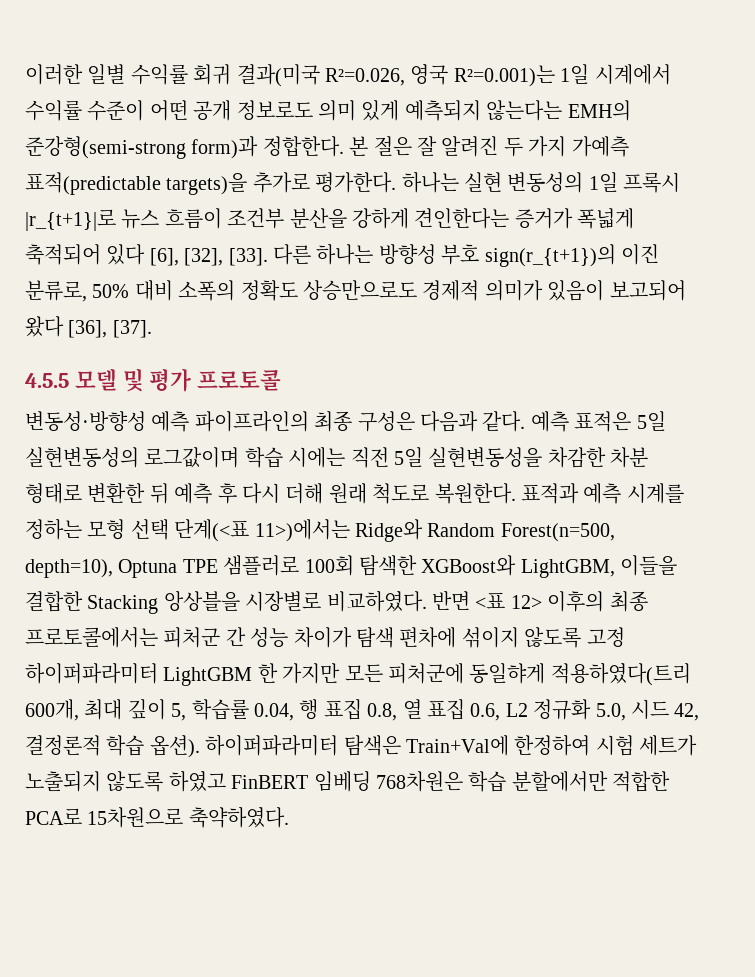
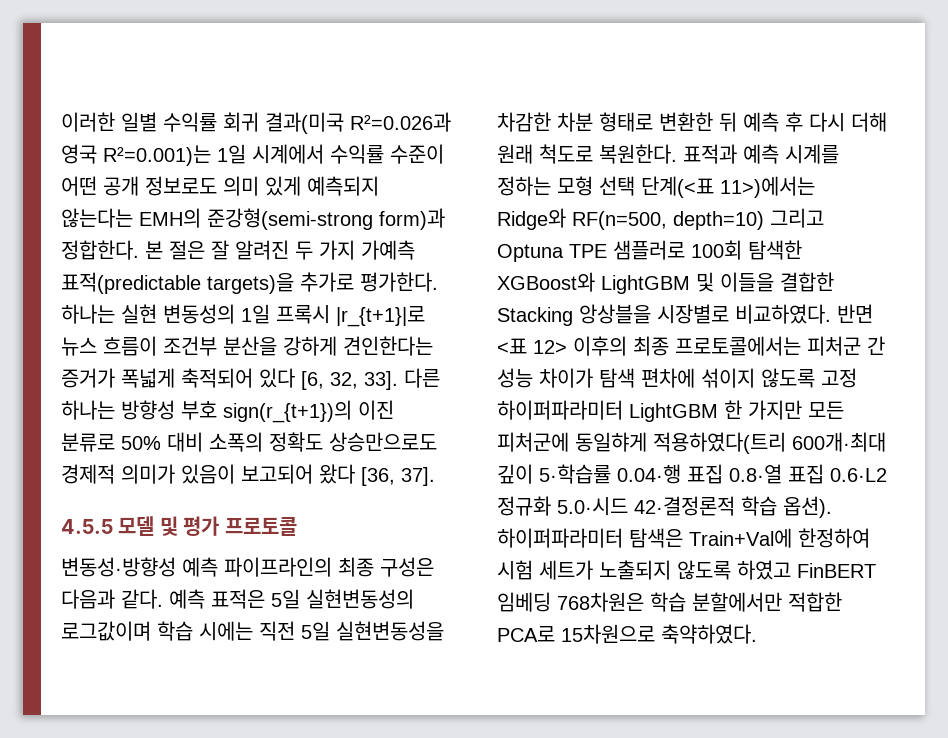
- 이러한 일별 수익률 회귀 결과(미국 R²=0.026, 영국 R²=0.001)는 1일 시계에서 수익률 수준이 어떤 공개 정보로도 의미 있게 예측되지 않는다는 EMH의 준강형(semi-strong form)과 정합한다.
+ 이러한 일별 수익률 회귀 결과(미국 R²=0.026과 영국 R²=0.001)는 1일 시계에서 수익률 수준이 어떤 공개 정보로도 의미 있게 예측되지 않는다는 EMH의 준강형(semi-strong form)과 정합한다.
- 하나는 실현 변동성의 1일 프록시 |r_{t+1}|로 뉴스 흐름이 조건부 분산을 강하게 견인한다는 증거가 폭넓게 축적되어 있다 [6], [32], [33].
+ 하나는 실현 변동성의 1일 프록시 |r_{t+1}|로 뉴스 흐름이 조건부 분산을 강하게 견인한다는 증거가 폭넓게 축적되어 있다 [6, 32, 33].
- 다른 하나는 방향성 부호 sign(r_{t+1})의 이진 분류로, 50% 대비 소폭의 정확도 상승만으로도 경제적 의미가 있음이 보고되어 왔다 [36], [37].
+ 다른 하나는 방향성 부호 sign(r_{t+1})의 이진 분류로 50% 대비 소폭의 정확도 상승만으로도 경제적 의미가 있음이 보고되어 왔다 [36, 37].
- 표적과 예측 시계를 정하는 모형 선택 단계(<표 11>)에서는 Ridge와 Random Forest(n=500, depth=10), Optuna TPE 샘플러로 100회 탐색한 XGBoost와 LightGBM, 이들을 결합한 Stacking 앙상블을 시장별로 비교하였다.
+ 표적과 예측 시계를 정하는 모형 선택 단계(<표 11>)에서는 Ridge와 RF(n=500, depth=10) 그리고 Optuna TPE 샘플러로 100회 탐색한 XGBoost와 LightGBM 및 이들을 결합한 Stacking 앙상블을 시장별로 비교하였다.
- 반면 <표 12> 이후의 최종 프로토콜에서는 피처군 간 성능 차이가 탐색 편차에 섞이지 않도록 고정 하이퍼파라미터 LightGBM 한 가지만 모든 피처군에 동일햐게 적용하였다(트리 600개, 최대 깊이 5, 학습률 0.04, 행 표집 0.8, 열 표집 0.6, L2 정규화 5.0, 시드 42, 결정론적 학습 옵션).
+ 반면 <표 12> 이후의 최종 프로토콜에서는 피처군 간 성능 차이가 탐색 편차에 섞이지 않도록 고정 하이퍼파라미터 LightGBM 한 가지만 모든 피처군에 동일햐게 적용하였다(트리 600개·최대 깊이 5·학습률 0.04·행 표집 0.8·열 표집 0.6·L2 정규화 5.0·시드 42·결정론적 학습 옵션).

